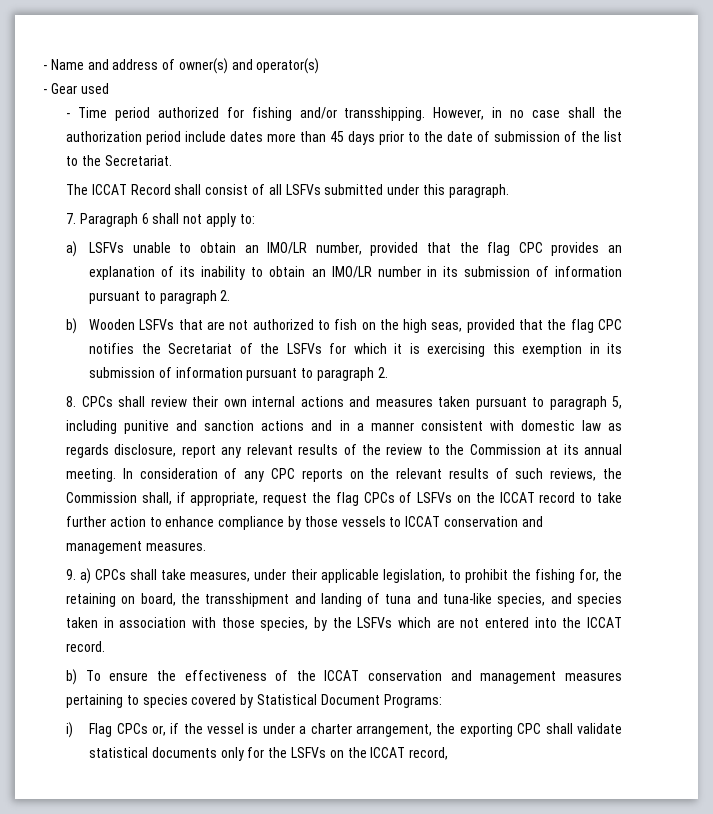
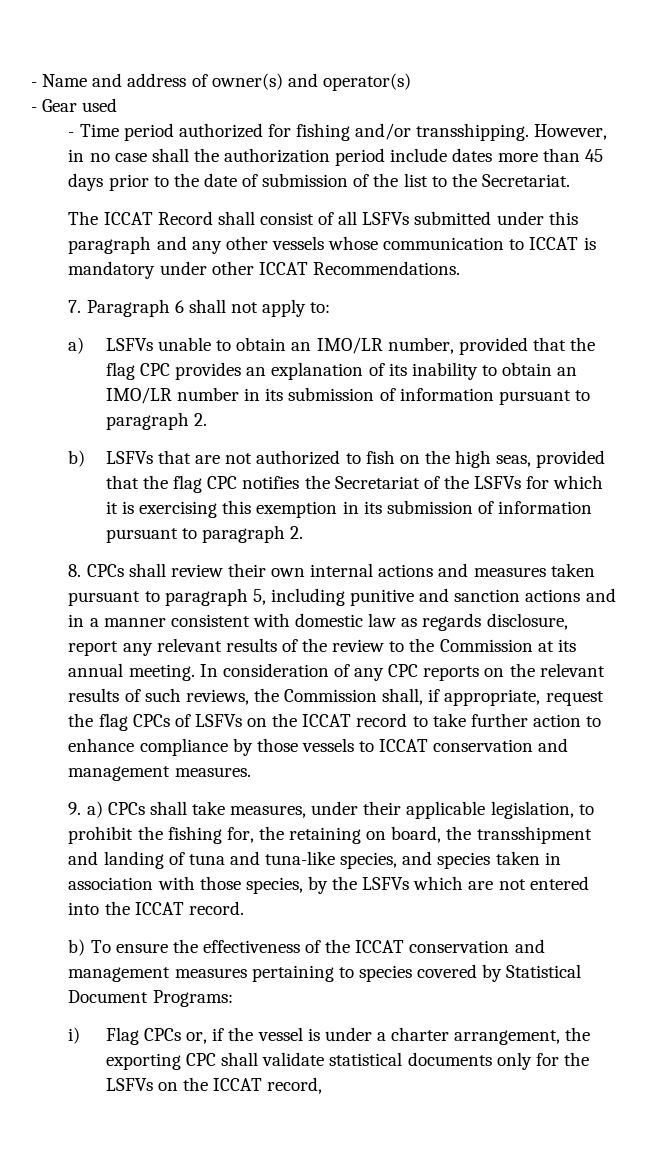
- The ICCAT Record shall consist of all LSFVs submitted under this paragraph.
+ The ICCAT Record shall consist of all LSFVs submitted under this paragraph and any other vessels whose communication to ICCAT is mandatory under other ICCAT Recommendations.
- b) Wooden LSFVs that are not authorized to fish on the high seas, provided that the flag CPC notifies the Secretariat of the LSFVs for which it is exercising this exemption in its submission of information pursuant to paragraph 2.
+ b) LSFVs that are not authorized to fish on the high seas, provided that the flag CPC notifies the Secretariat of the LSFVs for which it is exercising this exemption in its submission of information pursuant to paragraph 2.

